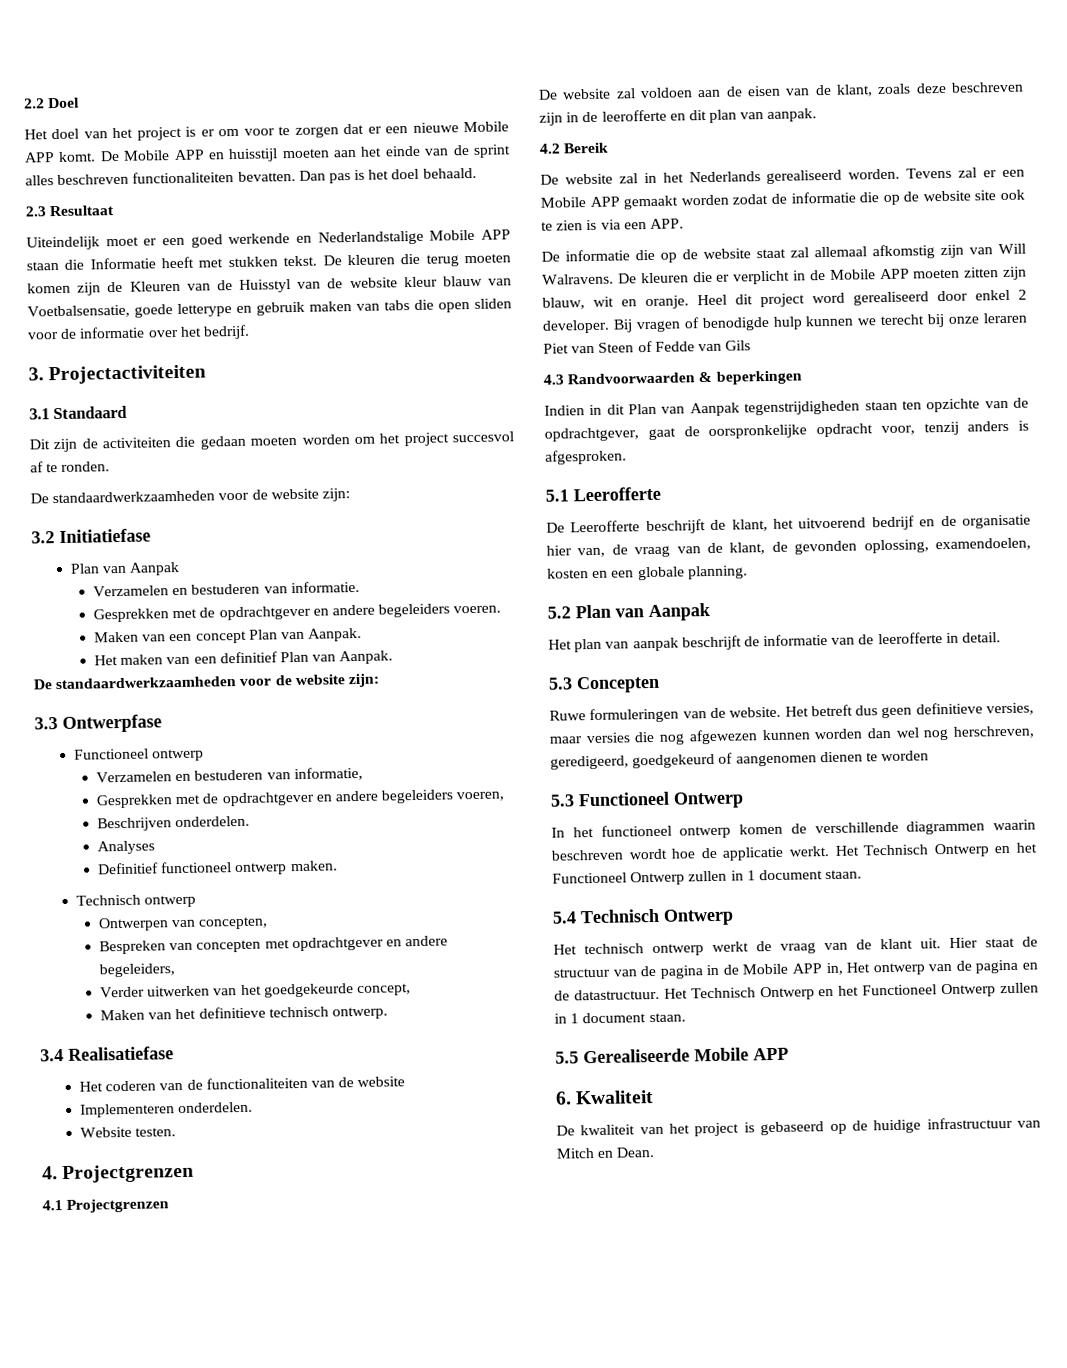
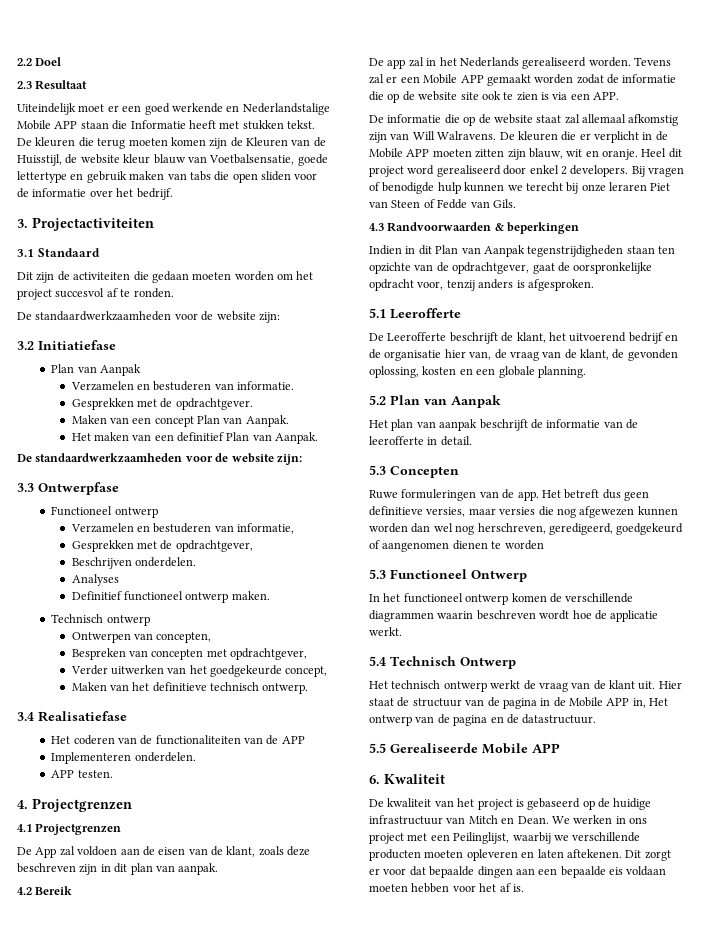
- Het doel van het project is er om voor te zorgen dat er een nieuwe Mobile APP komt. De Mobile APP en huisstijl moeten aan het einde van de sprint alles beschreven functionaliteiten bevatten. Dan pas is het doel behaald.
- De kleuren die terug moeten komen zijn de Kleuren van de Huisstyl van de website kleur blauw van Voetbalsensatie, goede letterype en gebruik maken van tabs die open sliden voor de informatie over het bedrijf.
+ De kleuren die terug moeten komen zijn de Kleuren van de Huisstijl, de website kleur blauw van Voetbalsensatie, goede lettertype en gebruik maken van tabs die open sliden voor de informatie over het bedrijf.
- Gesprekken met de opdrachtgever en andere begeleiders voeren.
+ Gesprekken met de opdrachtgever.
- Gesprekken met de opdrachtgever en andere begeleiders voeren,
+ Gesprekken met de opdrachtgever,
- Bespreken van concepten met opdrachtgever en andere begeleiders,
+ Bespreken van concepten met opdrachtgever,
- Het coderen van de functionaliteiten van de website
+ Het coderen van de functionaliteiten van de APP
- Website testen.
+ APP testen.
- De website zal voldoen aan de eisen van de klant, zoals deze beschreven zijn in de leerofferte en dit plan van aanpak.
+ De App zal voldoen aan de eisen van de klant, zoals deze beschreven zijn in dit plan van aanpak.
- De website zal in het Nederlands gerealiseerd worden.
+ De app zal in het Nederlands gerealiseerd worden.
- Heel dit project word gerealiseerd door enkel 2 developer.
+ Heel dit project word gerealiseerd door enkel 2 developers.
- Bij vragen of benodigde hulp kunnen we terecht bij onze leraren Piet van Steen of Fedde van Gils
+ Bij vragen of benodigde hulp kunnen we terecht bij onze leraren Piet van Steen of Fedde van Gils.
- De Leerofferte beschrijft de klant, het uitvoerend bedrijf en de organisatie hier van, de vraag van de klant, de gevonden oplossing, examendoelen, kosten en een globale planning.
+ De Leerofferte beschrijft de klant, het uitvoerend bedrijf en de organisatie hier van, de vraag van de klant, de gevonden oplossing, kosten en een globale planning.
- Ruwe formuleringen van de website.
+ Ruwe formuleringen van de app.
- In het functioneel ontwerp komen de verschillende diagrammen waarin beschreven wordt hoe de applicatie werkt. Het Technisch Ontwerp en het Functioneel Ontwerp zullen in 1 document staan.
+ In het functioneel ontwerp komen de verschillende diagrammen waarin beschreven wordt hoe de applicatie werkt.
- Hier staat de structuur van de pagina in de Mobile APP in, Het ontwerp van de pagina en de datastructuur. Het Technisch Ontwerp en het Functioneel Ontwerp zullen in 1 document staan.
+ Hier staat de structuur van de pagina in de Mobile APP in, Het ontwerp van de pagina en de datastructuur.
+ We werken in ons project met een Peilinglijst, waarbij we verschillende producten moeten opleveren en laten aftekenen. Dit zorgt er voor dat bepaalde dingen aan een bepaalde eis voldaan moeten hebben voor het af is.

